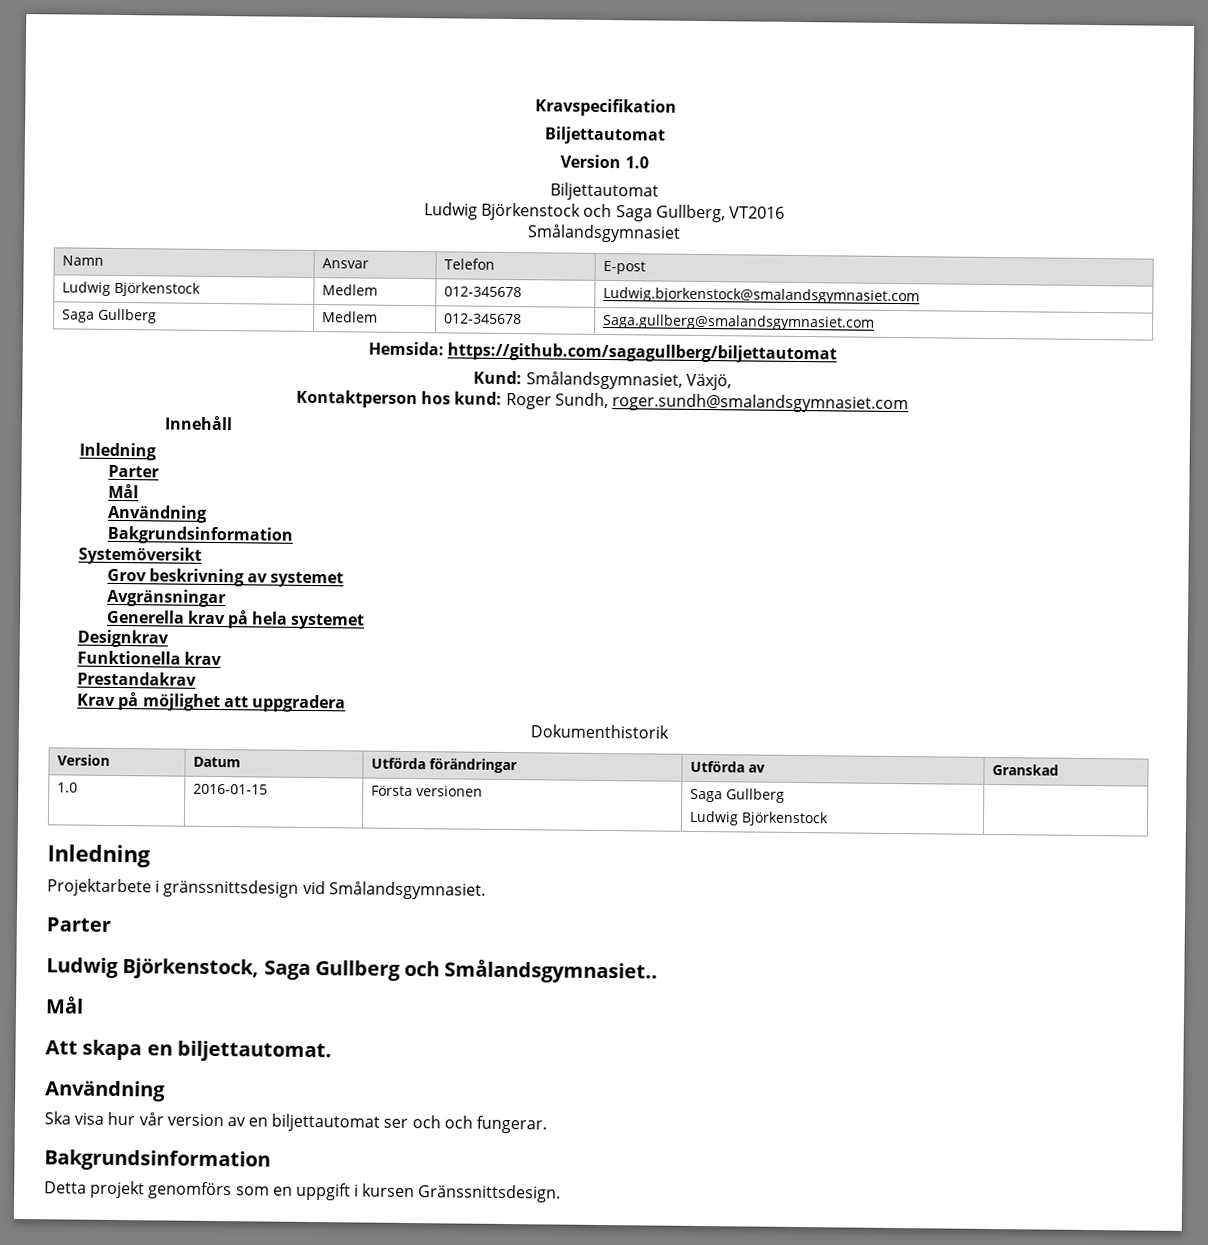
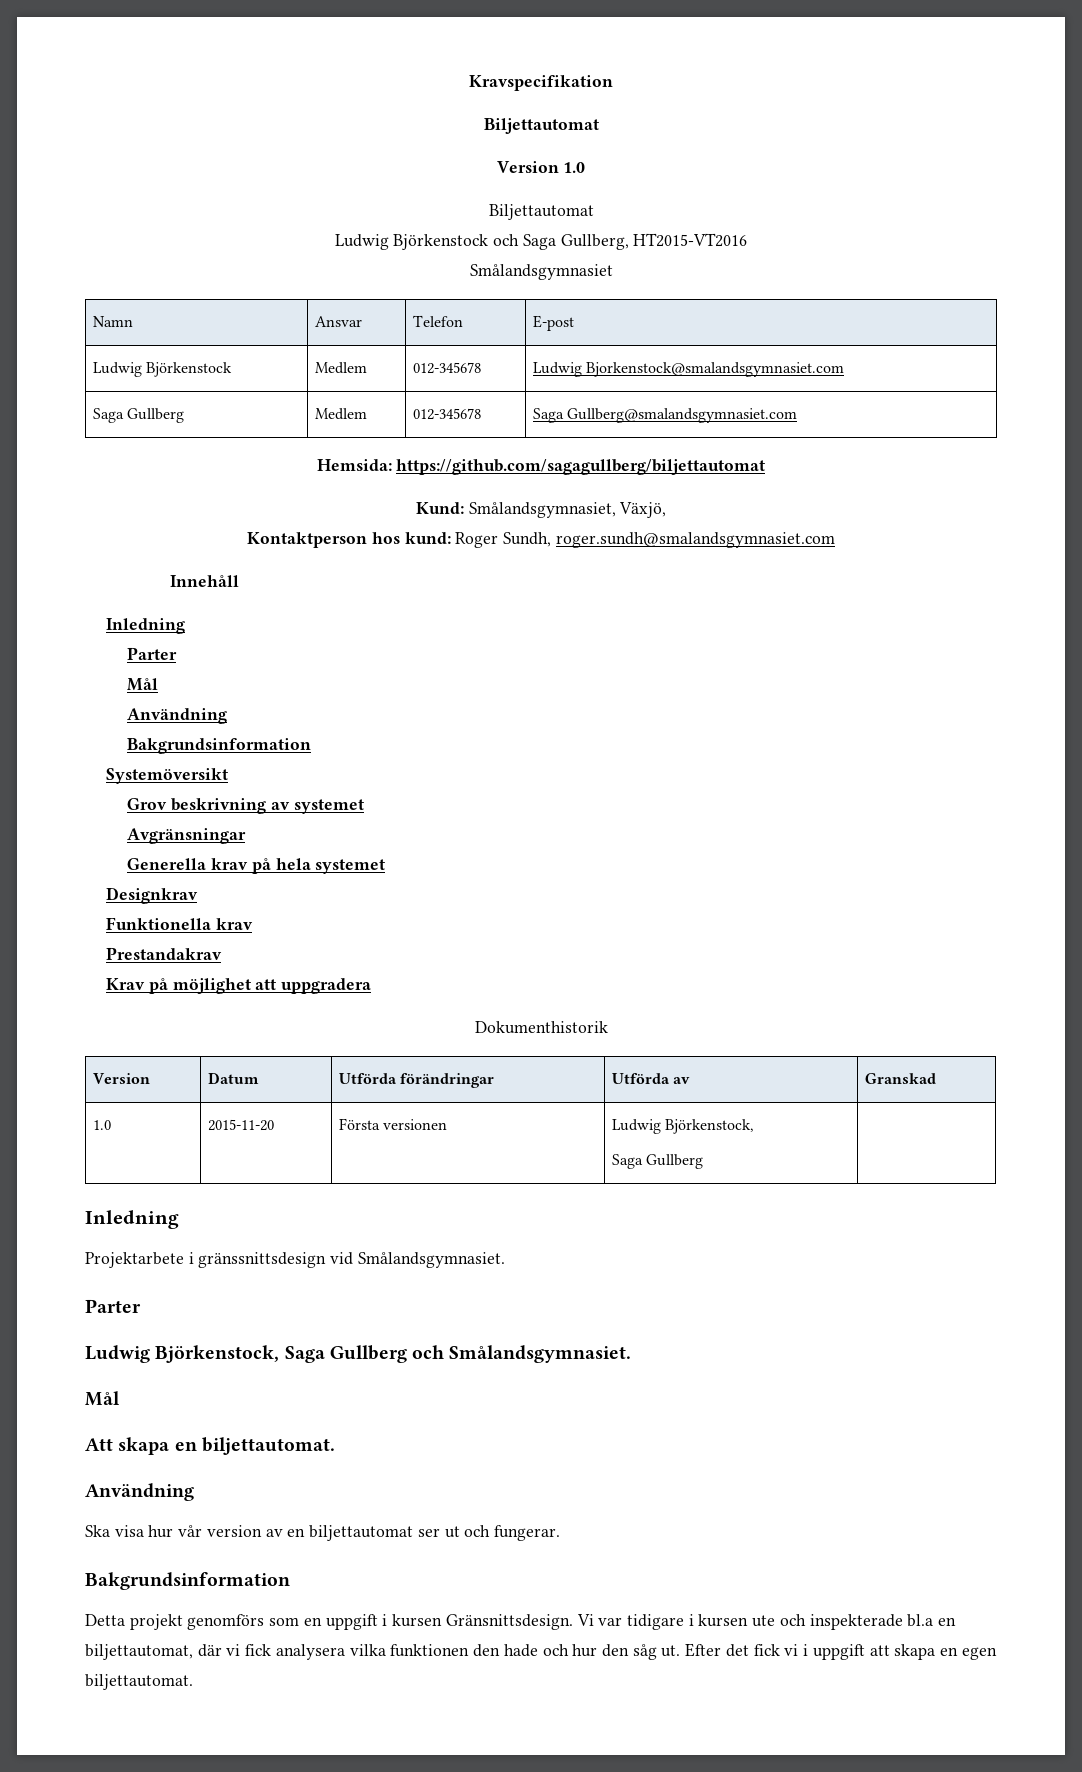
- Ludwig Björkenstock och Saga Gullberg, VT2016
+ Ludwig Björkenstock och Saga Gullberg, HT2015-VT2016
- Ludwig Björkenstock | Medlem | 012-345678 | Ludwig.bjorkenstock@smalandsgymnasiet.com
+ Ludwig Björkenstock | Medlem | 012-345678 | Ludwig Bjorkenstock@smalandsgymnasiet.com
- Saga Gullberg | Medlem | 012-345678 | Saga.gullberg@smalandsgymnasiet.com
+ Saga Gullberg | Medlem | 012-345678 | Saga Gullberg@smalandsgymnasiet.com
- 1.0 | 2016-01-15 | Första versionen | Saga Gullberg
- Ludwig Björkenstock |
+ 1.0 | 2015-11-20 | Första versionen | Ludwig Björkenstock,
+ Saga Gullberg |
- Ludwig Björkenstock, Saga Gullberg och Smålandsgymnasiet..
+ Ludwig Björkenstock, Saga Gullberg och Smålandsgymnasiet.
- Ska visa hur vår version av en biljettautomat ser och och fungerar.
+ Ska visa hur vår version av en biljettautomat ser ut och fungerar.
- Detta projekt genomförs som en uppgift i kursen Gränssnittsdesign.
+ Detta projekt genomförs som en uppgift i kursen Gränsnittsdesign. Vi var tidigare i kursen ute och inspekterade bl.a en biljettautomat, där vi fick analysera vilka funktionen den hade och hur den såg ut. Efter det fick vi i uppgift att skapa en egen biljettautomat.

